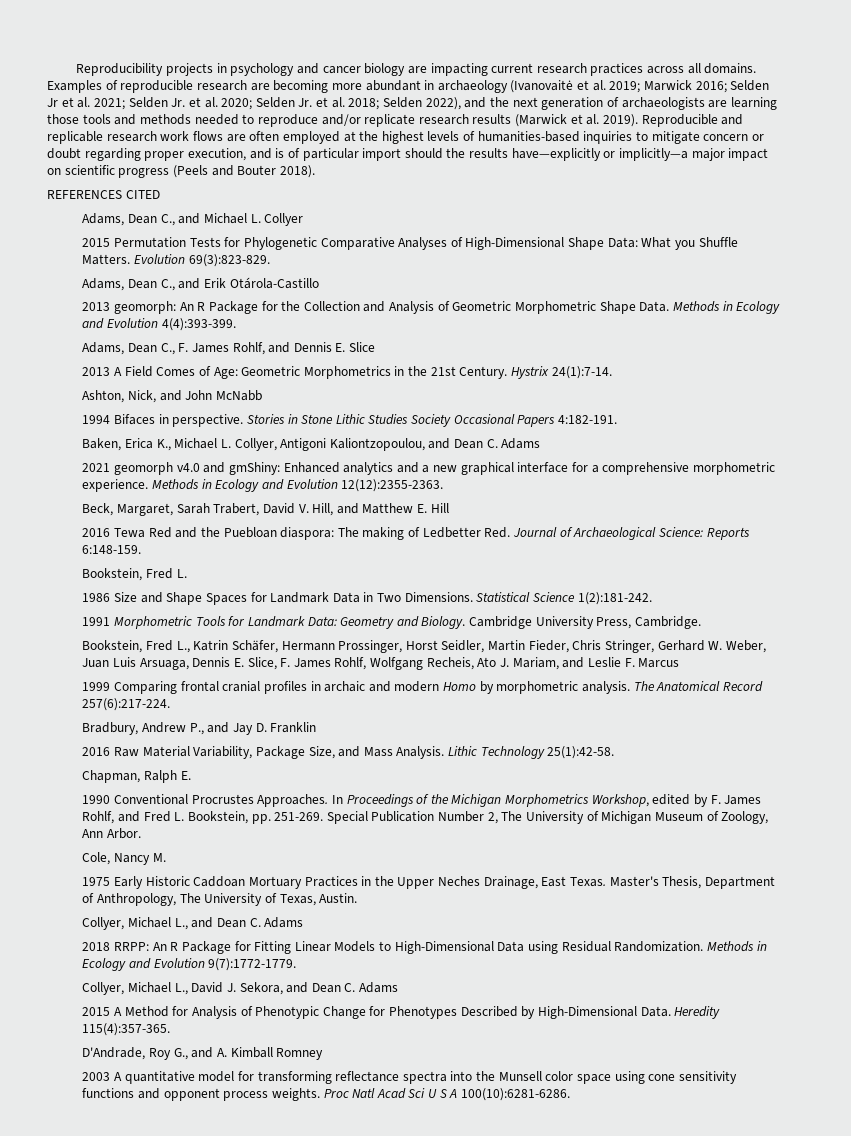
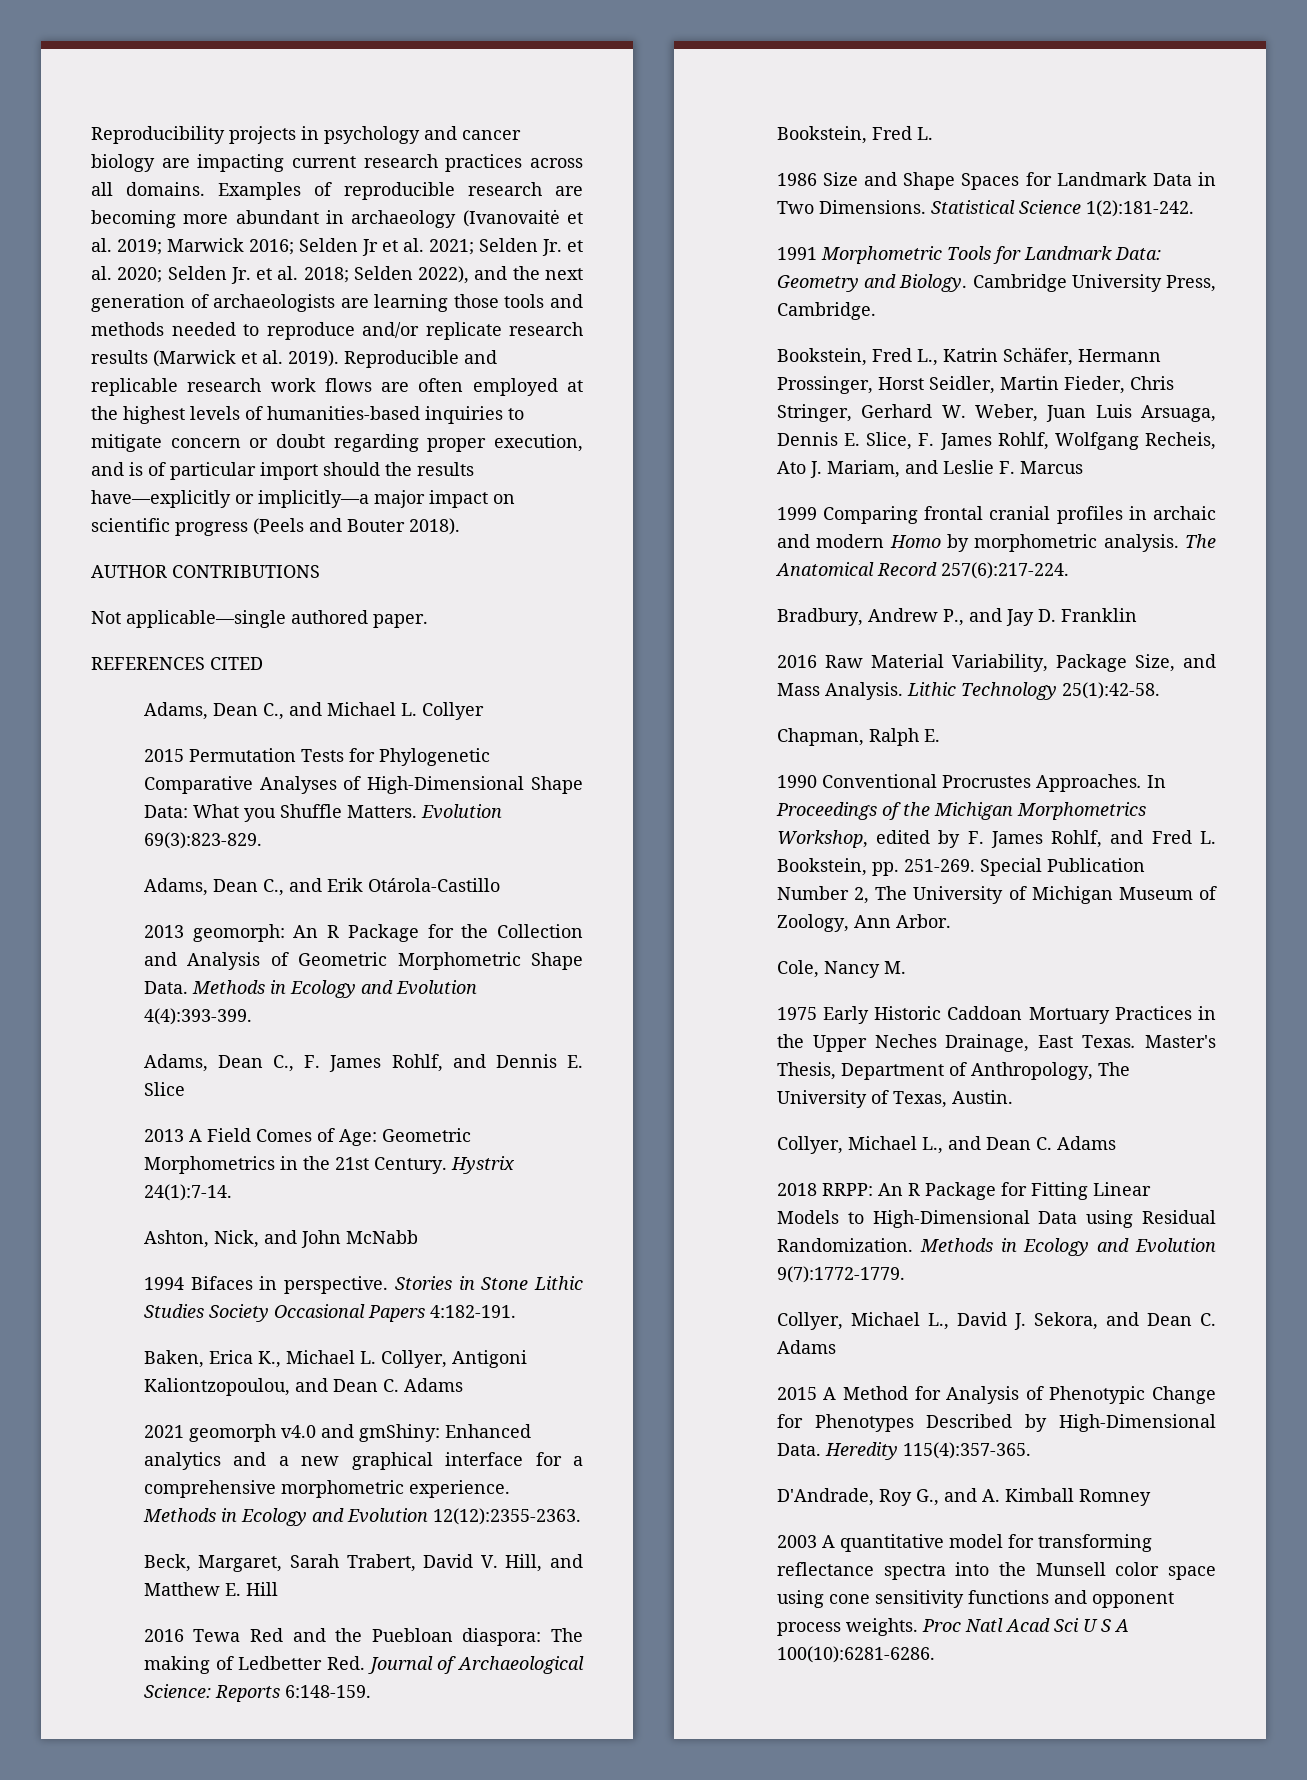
+ AUTHOR CONTRIBUTIONS
+ Not applicable—single authored paper.

